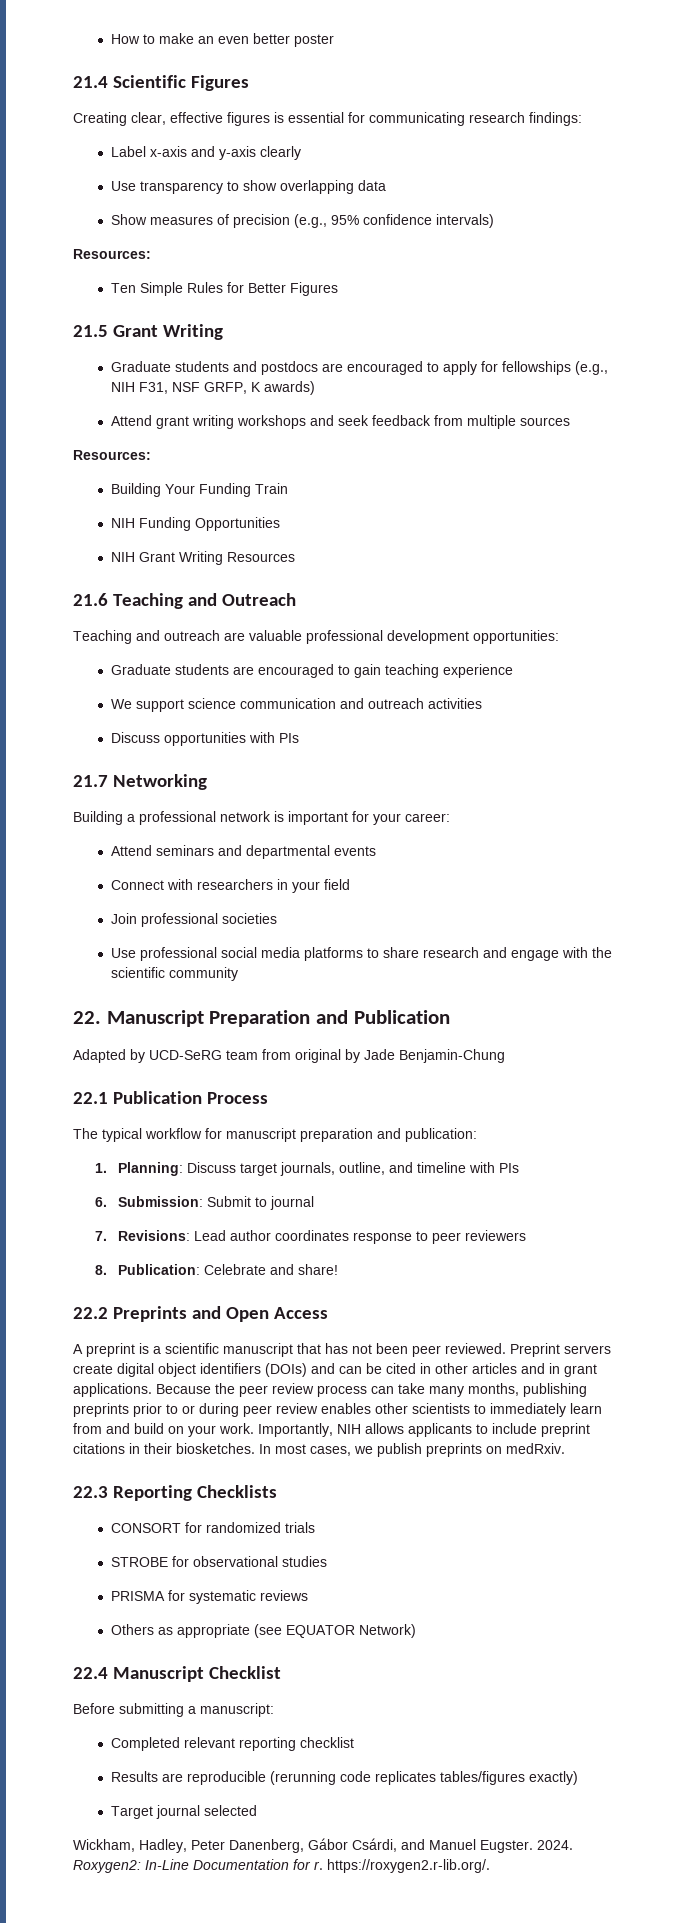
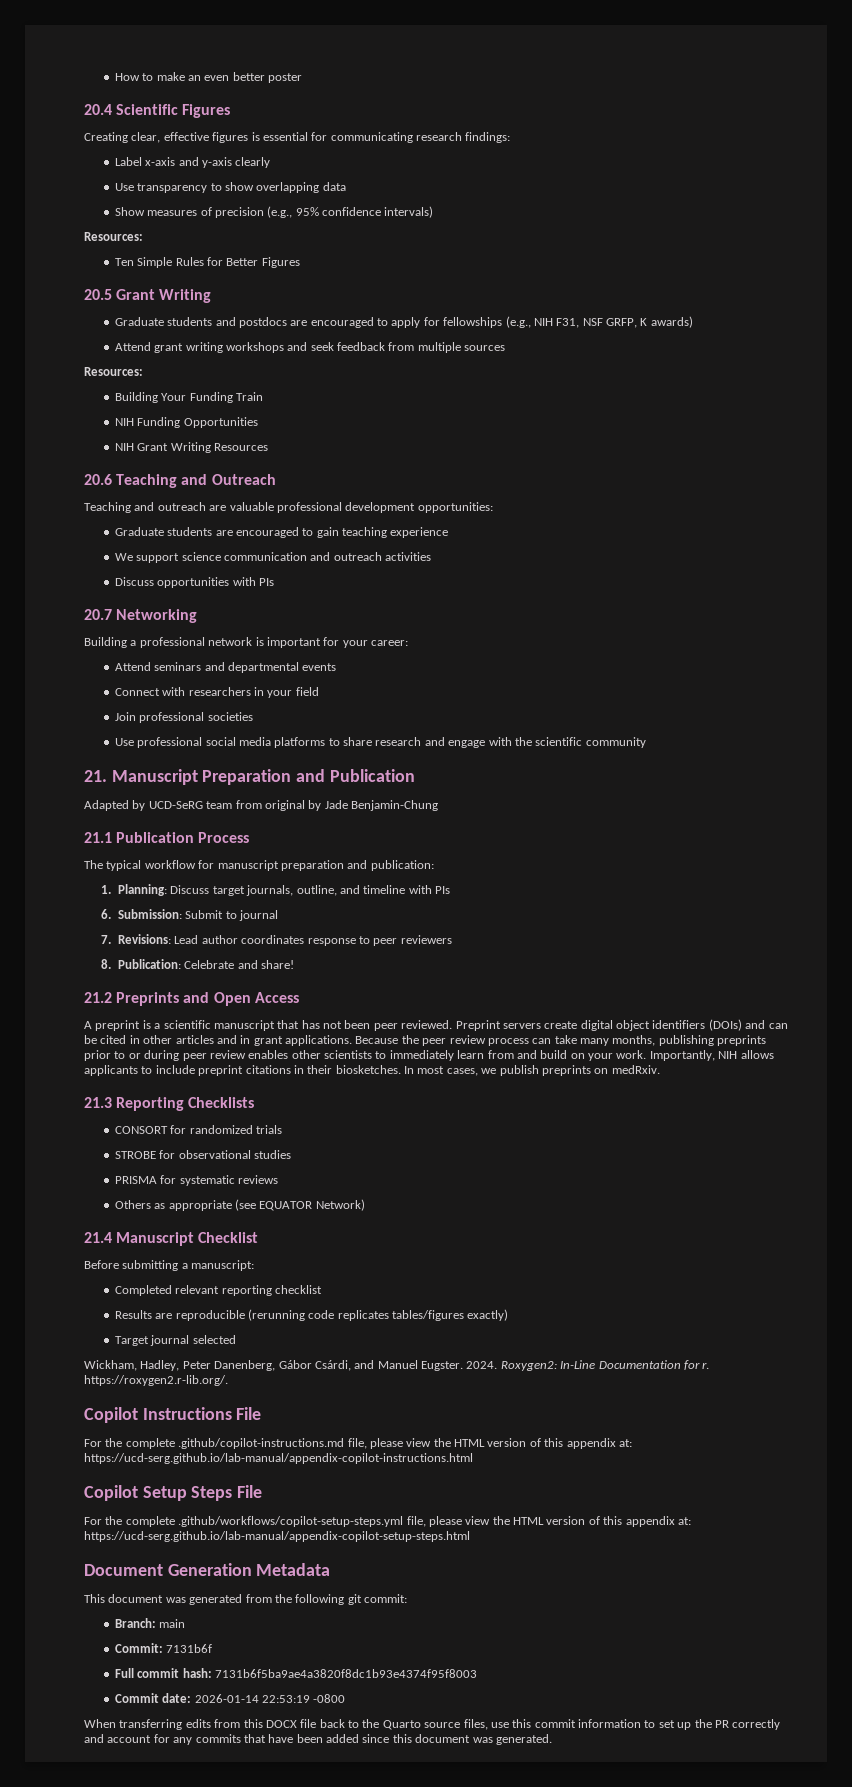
- 21.4 Scientific Figures
+ 20.4 Scientific Figures
- 21.5 Grant Writing
+ 20.5 Grant Writing
- 21.6 Teaching and Outreach
+ 20.6 Teaching and Outreach
- 21.7 Networking
+ 20.7 Networking
- 22. Manuscript Preparation and Publication
+ 21. Manuscript Preparation and Publication
- 22.1 Publication Process
+ 21.1 Publication Process
- 22.2 Preprints and Open Access
+ 21.2 Preprints and Open Access
- 22.3 Reporting Checklists
+ 21.3 Reporting Checklists
- 22.4 Manuscript Checklist
+ 21.4 Manuscript Checklist
+ Copilot Instructions File
+ For the complete .github/copilot-instructions.md file, please view the HTML version of this appendix at: https://ucd-serg.github.io/lab-manual/appendix-copilot-instructions.html
+ Copilot Setup Steps File
+ For the complete .github/workflows/copilot-setup-steps.yml file, please view the HTML version of this appendix at: https://ucd-serg.github.io/lab-manual/appendix-copilot-setup-steps.html
+ Document Generation Metadata
+ This document was generated from the following git commit:
+ Branch: main
+ Commit: 7131b6f
+ Full commit hash: 7131b6f5ba9ae4a3820f8dc1b93e4374f95f8003
+ Commit date: 2026-01-14 22:53:19 -0800
+ When transferring edits from this DOCX file back to the Quarto source files, use this commit information to set up the PR correctly and account for any commits that have been added since this document was generated.

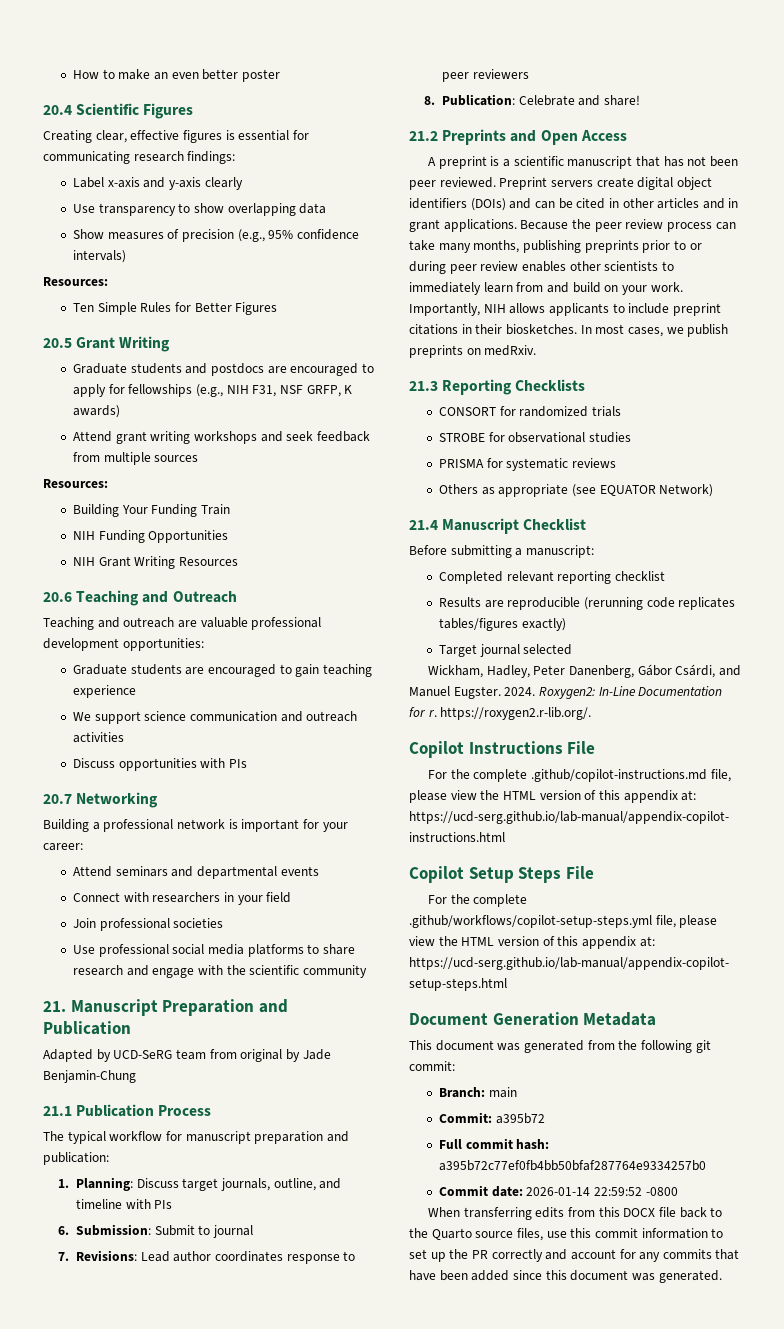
- Commit: 7131b6f
+ Commit: a395b72
- Full commit hash: 7131b6f5ba9ae4a3820f8dc1b93e4374f95f8003
+ Full commit hash: a395b72c77ef0fb4bb50bfaf287764e9334257b0
- Commit date: 2026-01-14 22:53:19 -0800
+ Commit date: 2026-01-14 22:59:52 -0800

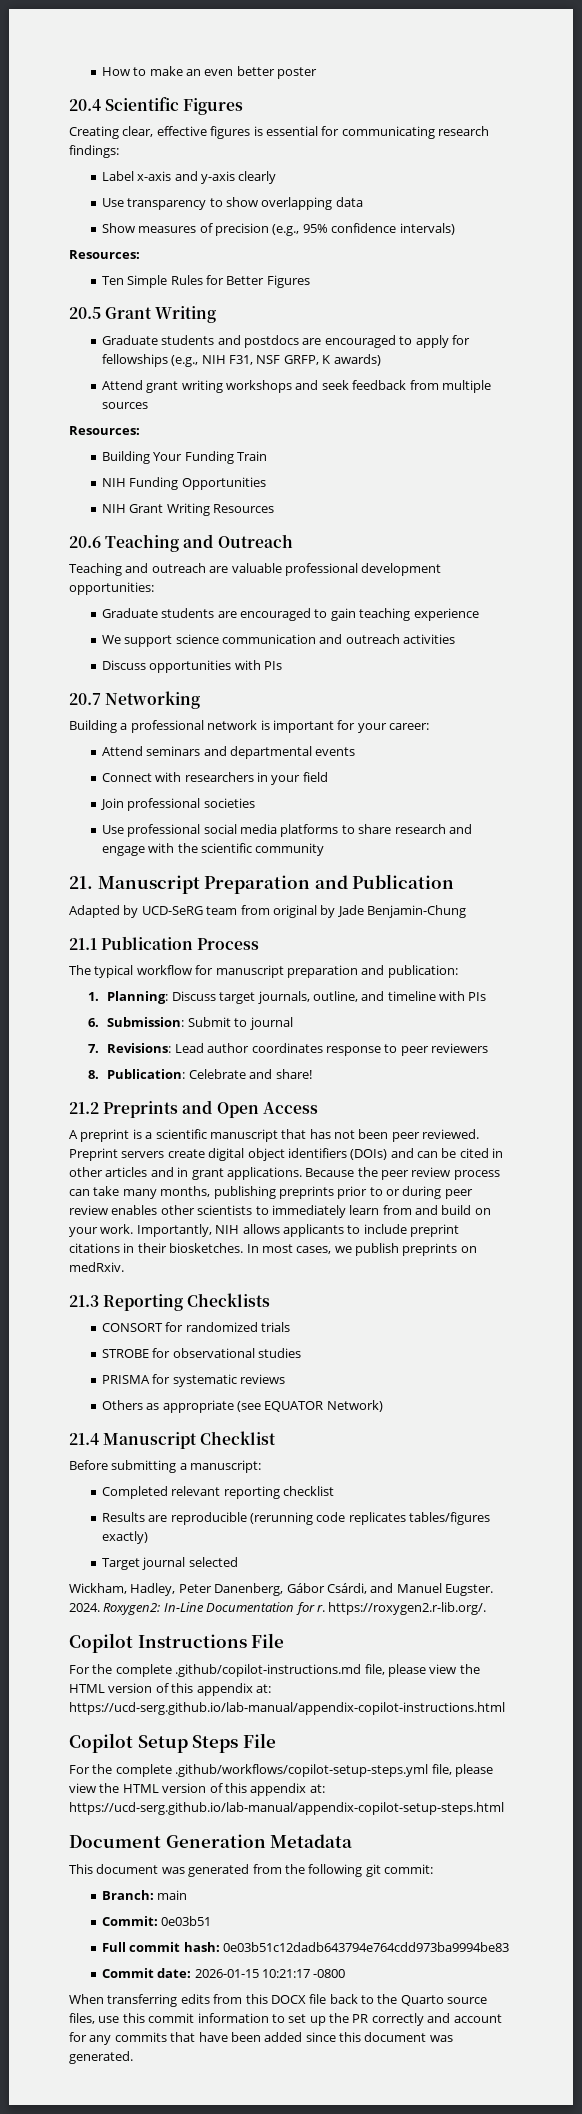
- Commit: a395b72
+ Commit: 0e03b51
- Full commit hash: a395b72c77ef0fb4bb50bfaf287764e9334257b0
+ Full commit hash: 0e03b51c12dadb643794e764cdd973ba9994be83
- Commit date: 2026-01-14 22:59:52 -0800
+ Commit date: 2026-01-15 10:21:17 -0800

